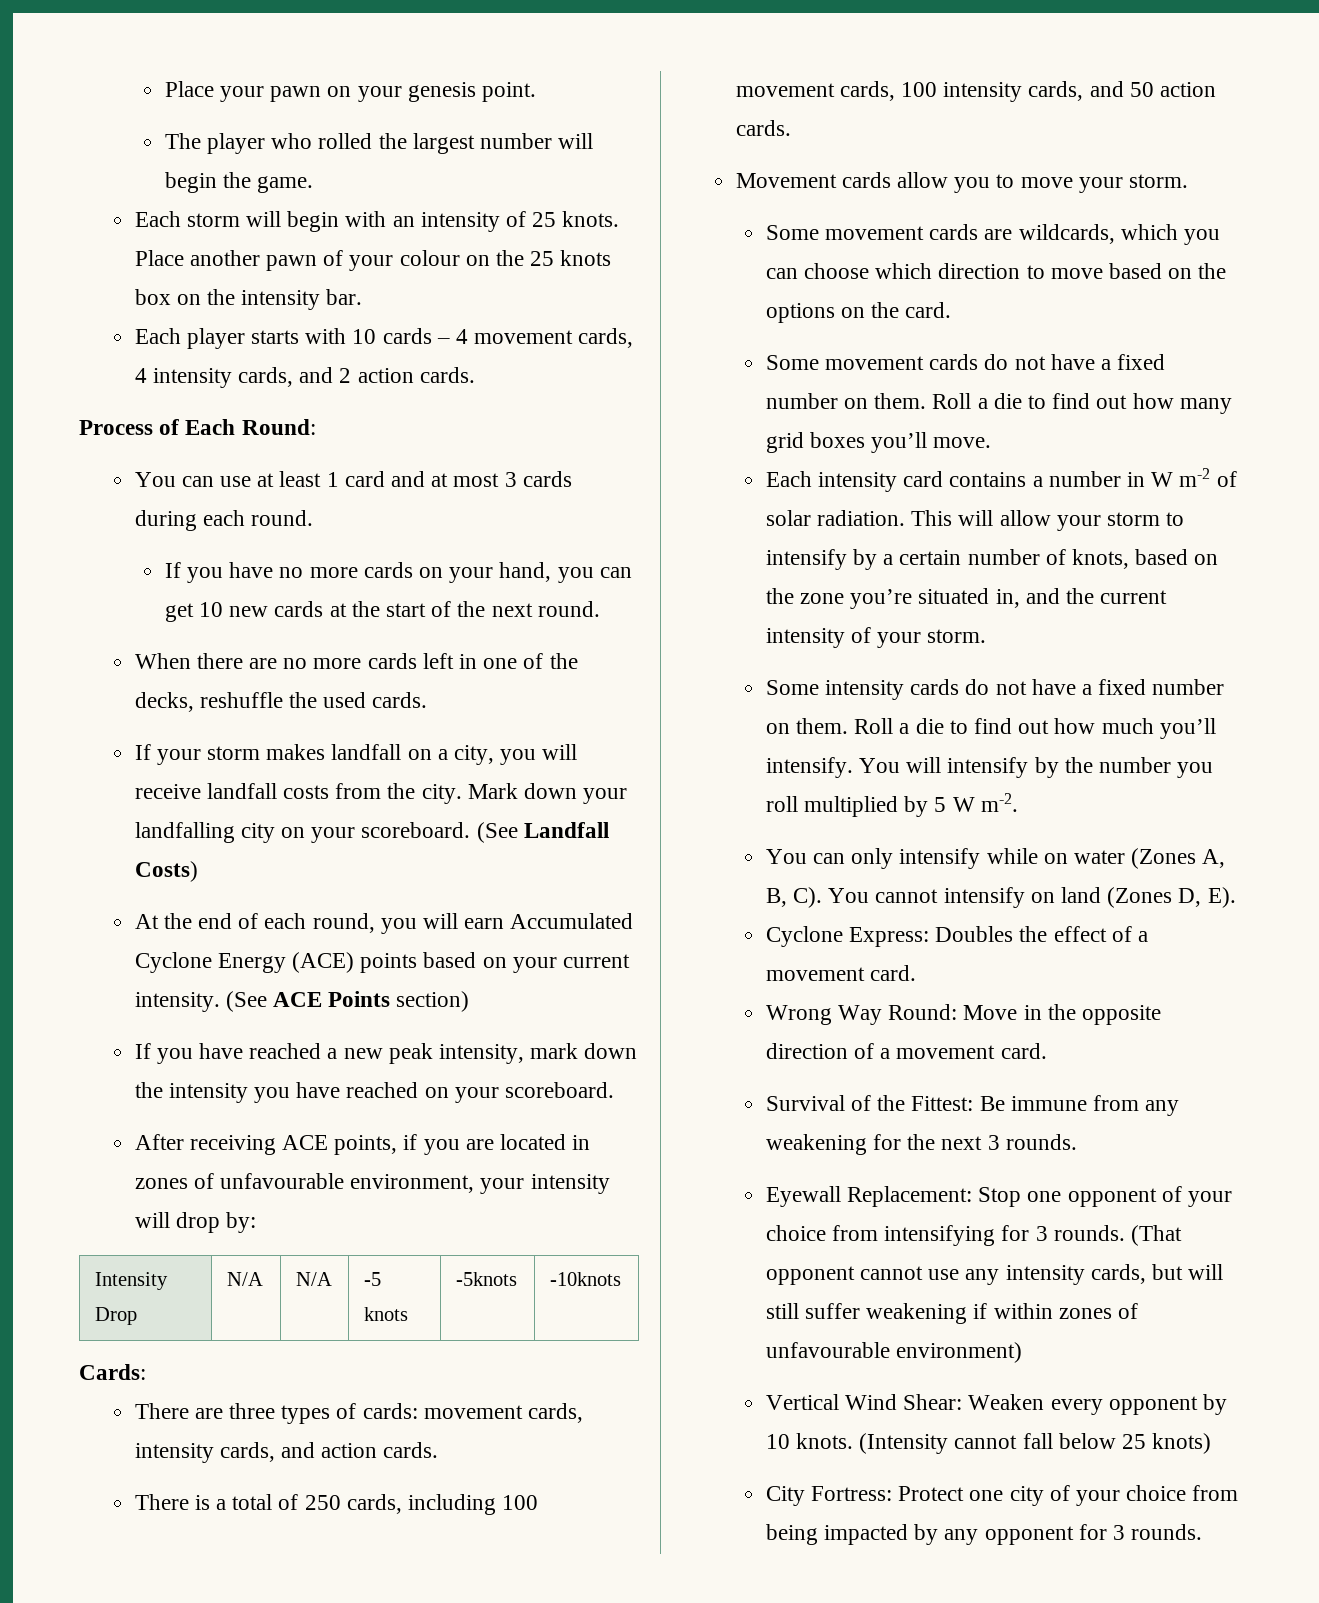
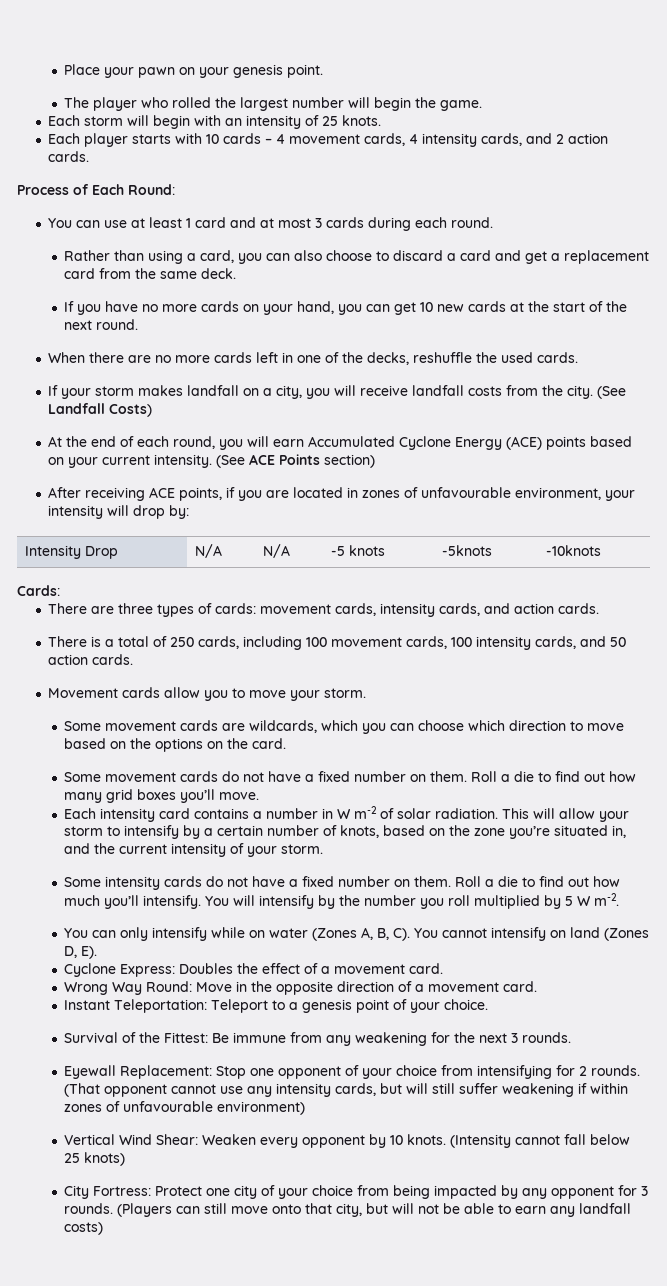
- Place another pawn of your colour on the 25 knots box on the intensity bar.
+ Rather than using a card, you can also choose to discard a card and get a replacement card from the same deck.
- Mark down your landfalling city on your scoreboard.
- If you have reached a new peak intensity, mark down the intensity you have reached on your scoreboard.
+ Instant Teleportation: Teleport to a genesis point of your choice.
- Eyewall Replacement: Stop one opponent of your choice from intensifying for 3 rounds.
+ Eyewall Replacement: Stop one opponent of your choice from intensifying for 2 rounds.
+ (Players can still move onto that city, but will not be able to earn any landfall costs)

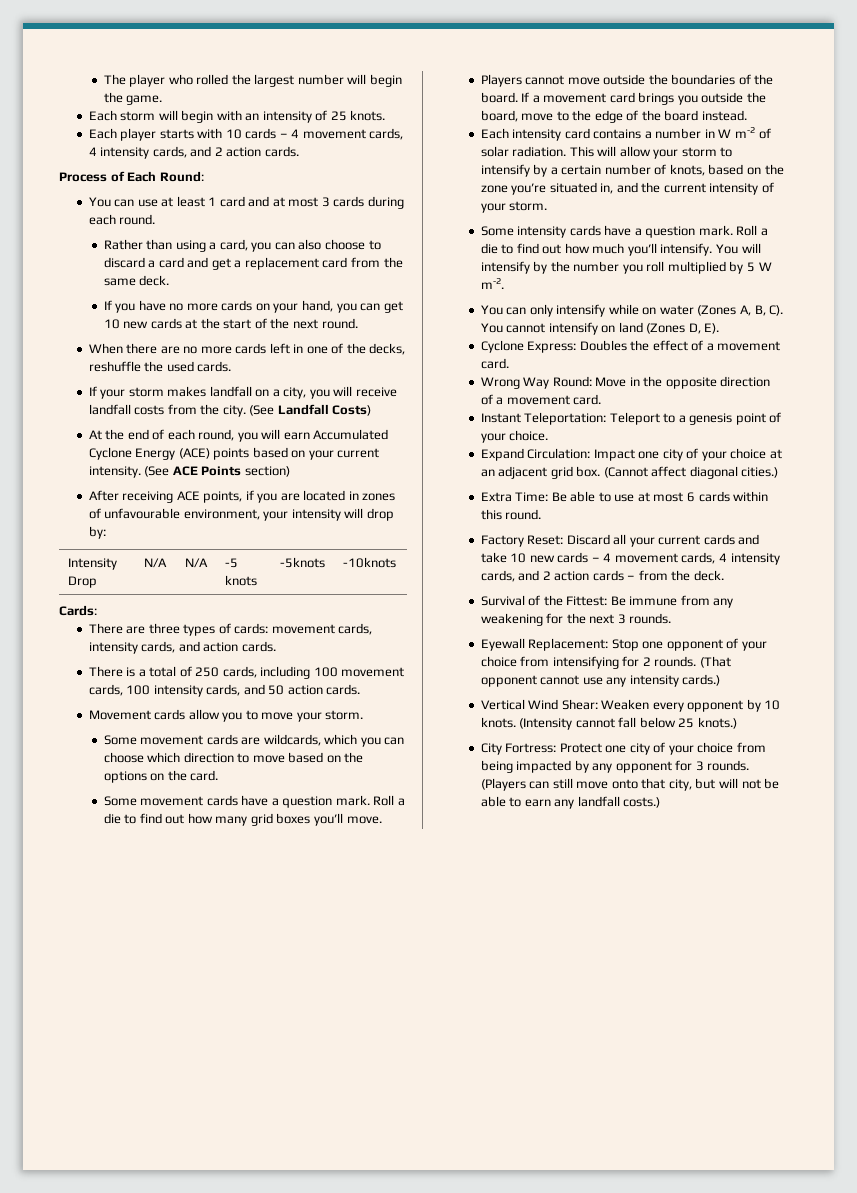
- Place your pawn on your genesis point.
- Some movement cards do not have a fixed number on them.
+ Some movement cards have a question mark.
+ Players cannot move outside the boundaries of the board. If a movement card brings you outside the board, move to the edge of the board instead.
- Some intensity cards do not have a fixed number on them.
+ Some intensity cards have a question mark.
+ Expand Circulation: Impact one city of your choice at an adjacent grid box. (Cannot affect diagonal cities.)
+ Extra Time: Be able to use at most 6 cards within this round.
+ Factory Reset: Discard all your current cards and take 10 new cards – 4 movement cards, 4 intensity cards, and 2 action cards – from the deck.
- (That opponent cannot use any intensity cards, but will still suffer weakening if within zones of unfavourable environment)
+ (That opponent cannot use any intensity cards.)
- (Intensity cannot fall below 25 knots)
+ (Intensity cannot fall below 25 knots.)
- (Players can still move onto that city, but will not be able to earn any landfall costs)
+ (Players can still move onto that city, but will not be able to earn any landfall costs.)

